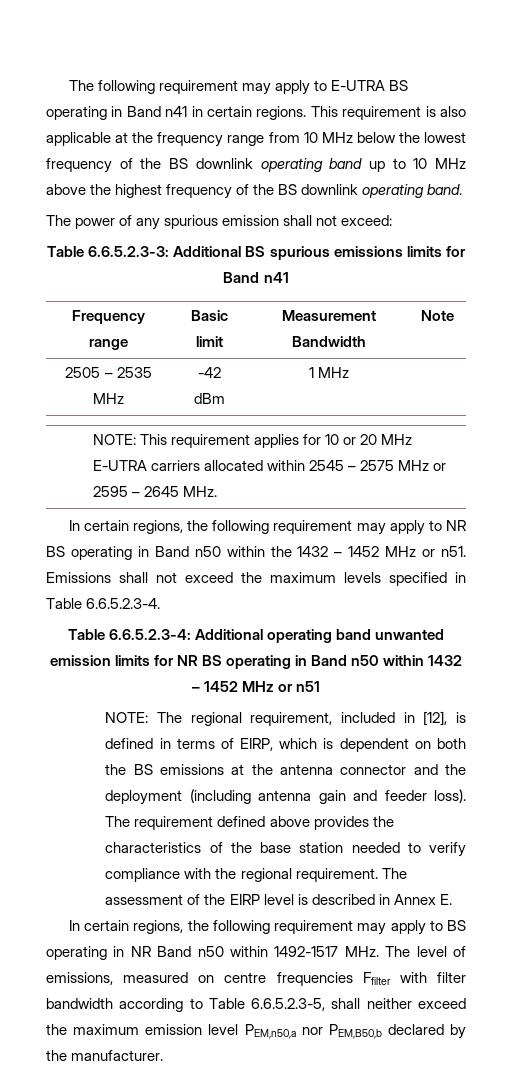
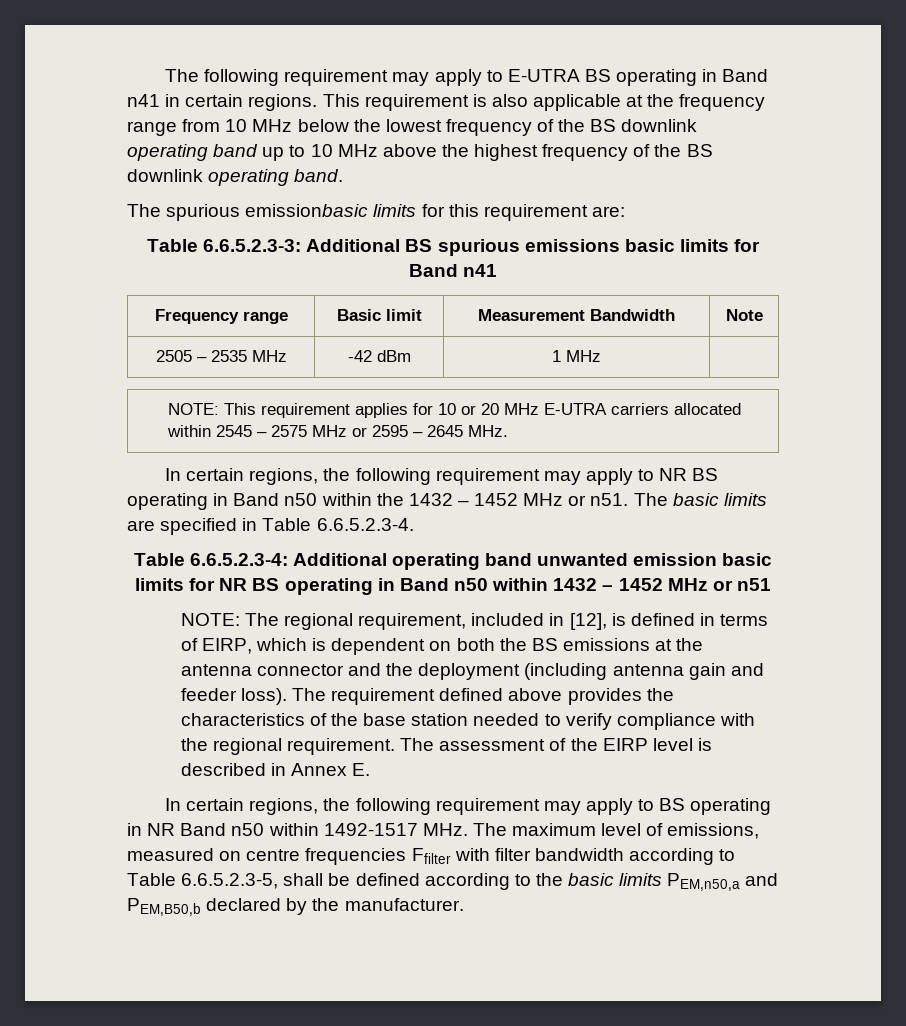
- The power of any spurious emission shall not exceed:
+ The spurious emissionbasic limits for this requirement are:
- Table 6.6.5.2.3-3: Additional BS spurious emissions limits for Band n41
+ Table 6.6.5.2.3-3: Additional BS spurious emissions basic limits for Band n41
- Emissions shall not exceed the maximum levels specified in Table 6.6.5.2.3-4.
+ The basic limits are specified in Table 6.6.5.2.3-4.
- Table 6.6.5.2.3-4: Additional operating band unwanted emission limits for NR BS operating in Band n50 within 1432 – 1452 MHz or n51
+ Table 6.6.5.2.3-4: Additional operating band unwanted emission basic limits for NR BS operating in Band n50 within 1432 – 1452 MHz or n51
- In certain regions, the following requirement may apply to BS operating in NR Band n50 within 1492-1517 MHz. The level of emissions, measured on centre frequencies Ffilter with filter bandwidth according to Table 6.6.5.2.3-5, shall neither exceed the maximum emission level PEM,n50,a nor PEM,B50,b declared by the manufacturer.
+ In certain regions, the following requirement may apply to BS operating in NR Band n50 within 1492-1517 MHz. The maximum level of emissions, measured on centre frequencies Ffilter with filter bandwidth according to Table 6.6.5.2.3-5, shall be defined according to the basic limits PEM,n50,a and PEM,B50,b declared by the manufacturer.

